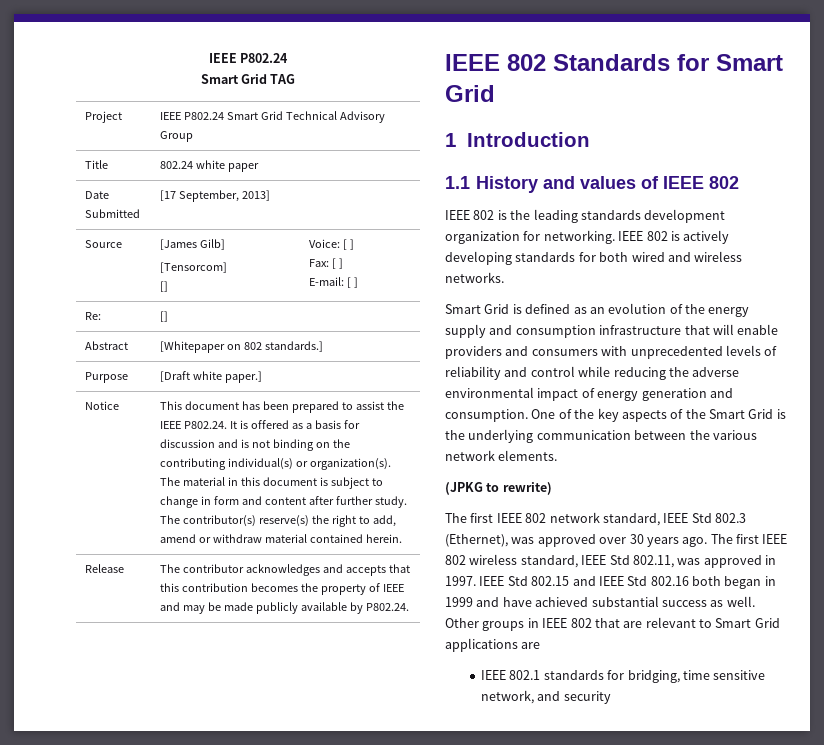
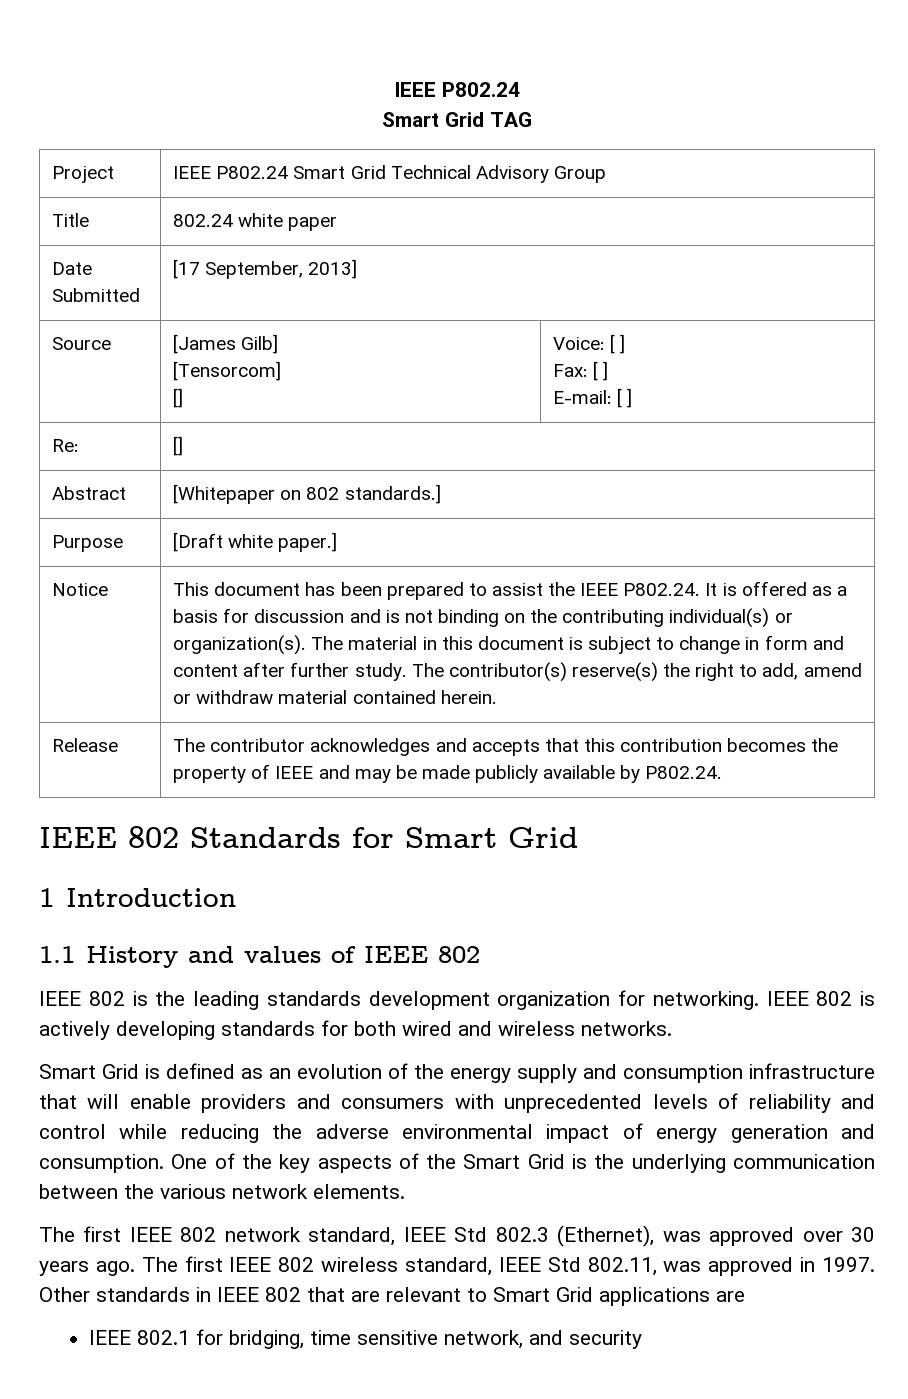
- (JPKG to rewrite)
- IEEE Std 802.15 and IEEE Std 802.16 both began in 1999 and have achieved substantial success as well. Other groups in IEEE 802 that are relevant to Smart Grid applications are
+ Other standards in IEEE 802 that are relevant to Smart Grid applications are
- IEEE 802.1 standards for bridging, time sensitive network, and security
+ IEEE 802.1 for bridging, time sensitive network, and security

